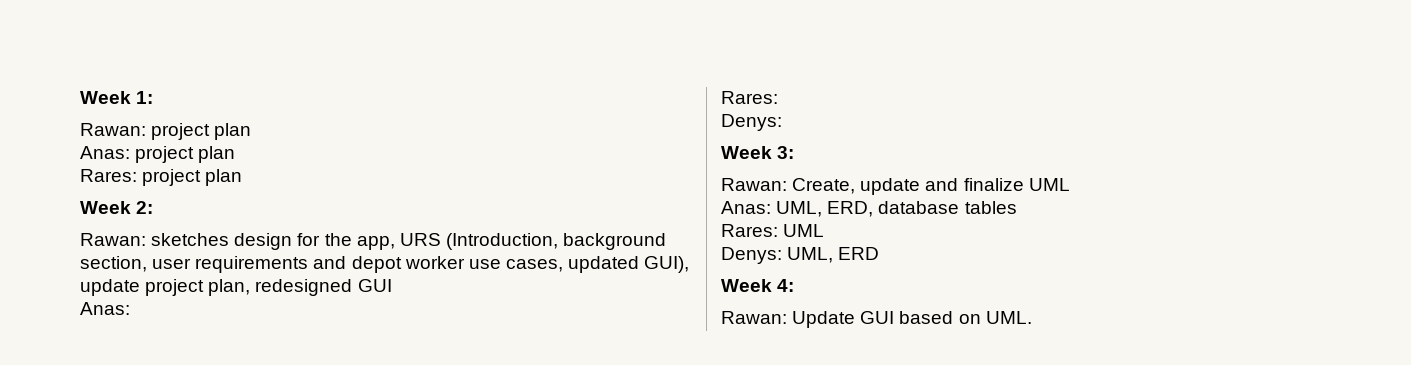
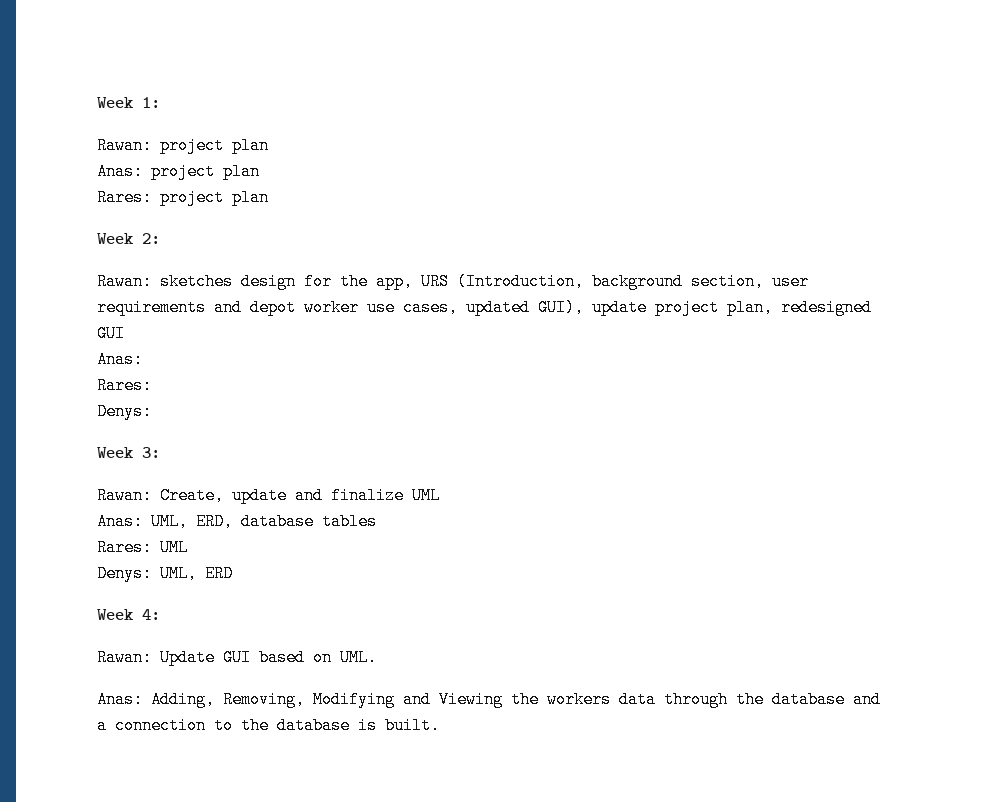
+ Anas: Adding, Removing, Modifying and Viewing the workers data through the database and a connection to the database is built.

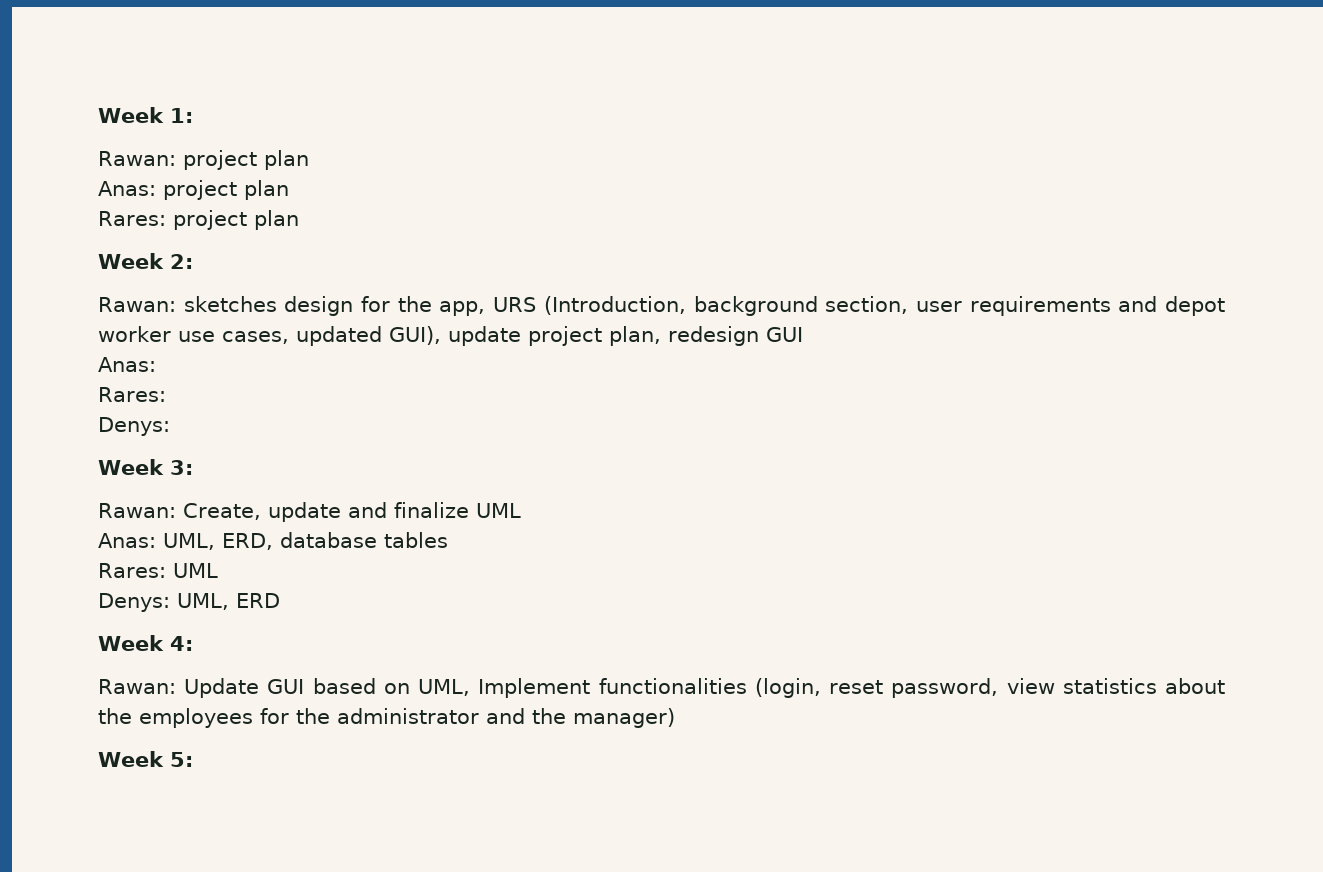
- Rawan: sketches design for the app, URS (Introduction, background section, user requirements and depot worker use cases, updated GUI), update project plan, redesigned GUI
+ Rawan: sketches design for the app, URS (Introduction, background section, user requirements and depot worker use cases, updated GUI), update project plan, redesign GUI
- Rawan: Update GUI based on UML.
- Anas: Adding, Removing, Modifying and Viewing the workers data through the database and a connection to the database is built.
+ Rawan: Update GUI based on UML, Implement functionalities (login, reset password, view statistics about the employees for the administrator and the manager)
+ Week 5:

